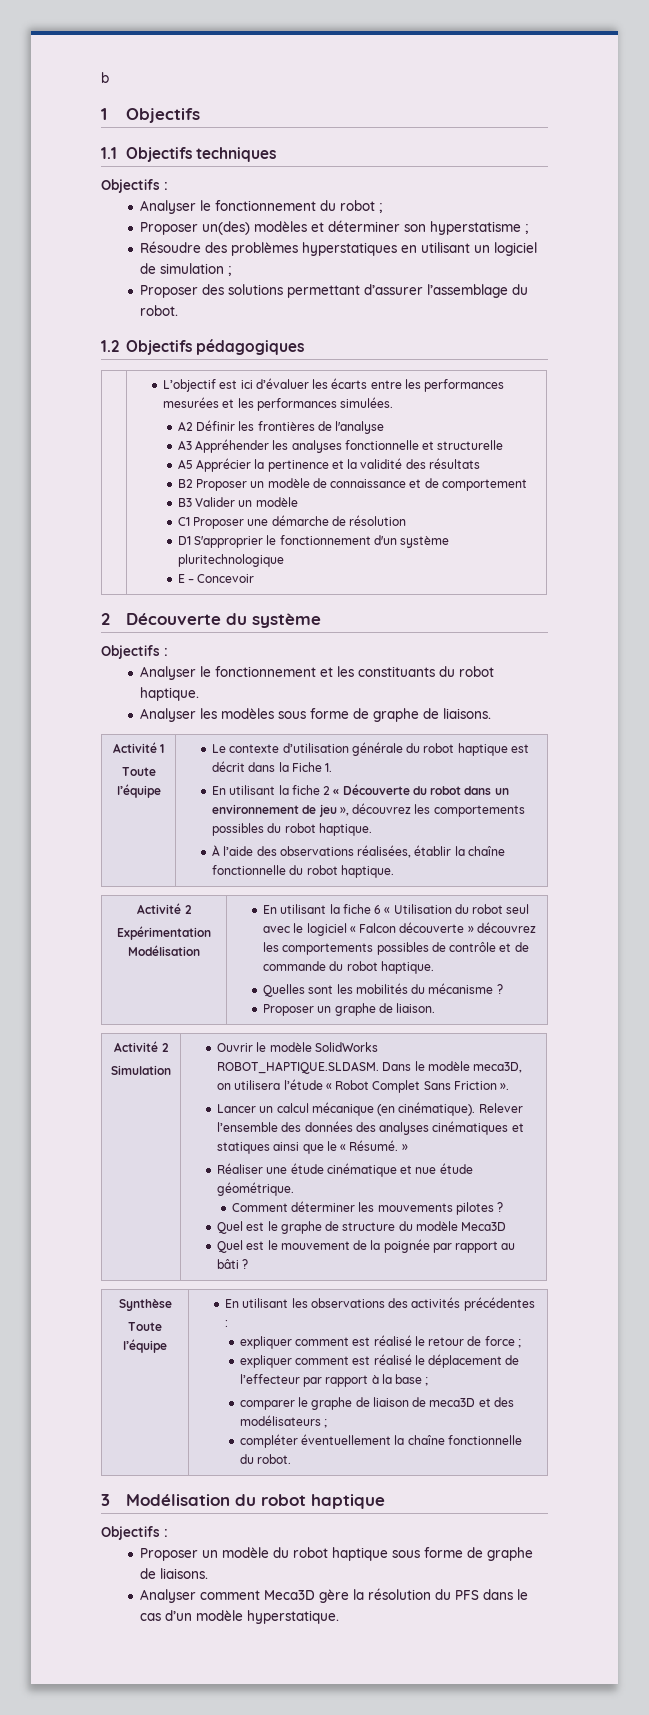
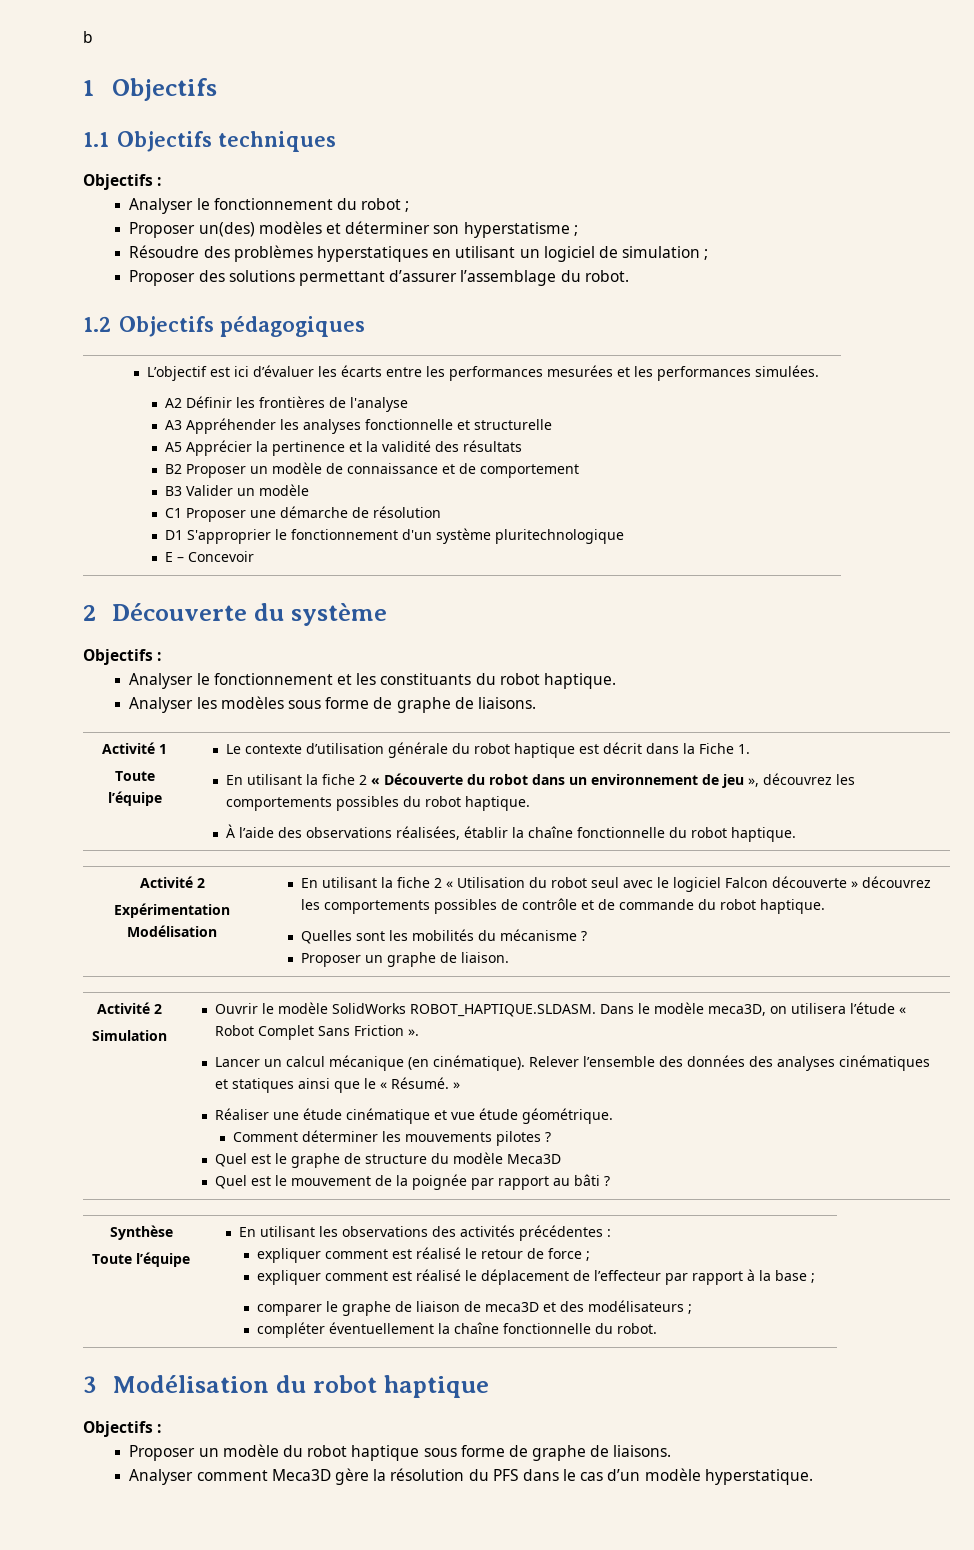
- En utilisant la fiche 6 « Utilisation du robot seul avec le logiciel « Falcon découverte » découvrez les comportements possibles de contrôle et de commande du robot haptique.
+ En utilisant la fiche 2 « Utilisation du robot seul avec le logiciel Falcon découverte » découvrez les comportements possibles de contrôle et de commande du robot haptique.
- Réaliser une étude cinématique et nue étude géométrique.
+ Réaliser une étude cinématique et vue étude géométrique.

